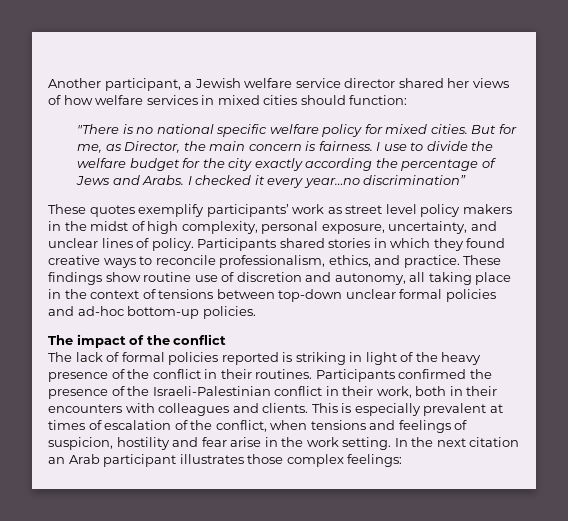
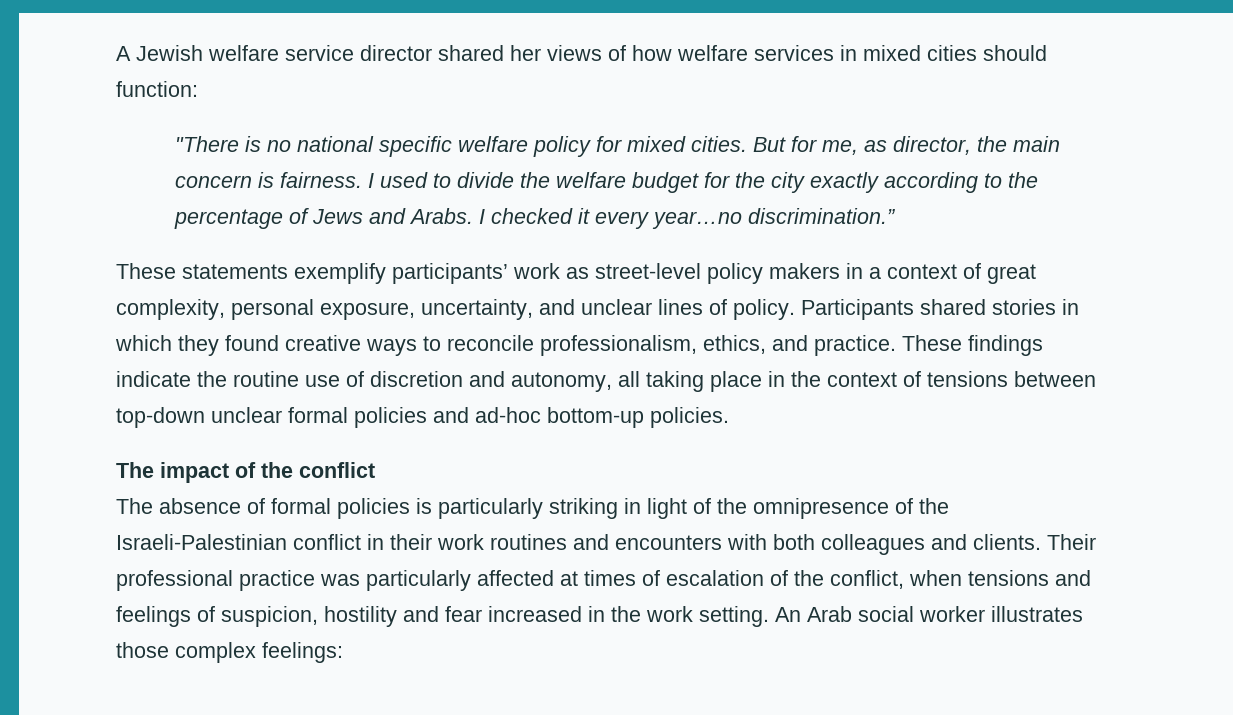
- Another participant, a Jewish welfare service director shared her views of how welfare services in mixed cities should function:
+ A Jewish welfare service director shared her views of how welfare services in mixed cities should function:
- But for me, as Director, the main concern is fairness.
+ But for me, as director, the main concern is fairness.
- I use to divide the welfare budget for the city exactly according the percentage of Jews and Arabs.
+ I used to divide the welfare budget for the city exactly according to the percentage of Jews and Arabs.
- I checked it every year…no discrimination”
- These quotes exemplify participants’ work as street level policy makers in the midst of high complexity, personal exposure, uncertainty, and unclear lines of policy.
+ I checked it every year…no discrimination.”
+ These statements exemplify participants’ work as street-level policy makers in a context of great complexity, personal exposure, uncertainty, and unclear lines of policy.
- These findings show routine use of discretion and autonomy, all taking place in the context of tensions between top-down unclear formal policies and ad-hoc bottom-up policies.
+ These findings indicate the routine use of discretion and autonomy, all taking place in the context of tensions between top-down unclear formal policies and ad-hoc bottom-up policies.
- The lack of formal policies reported is striking in light of the heavy presence of the conflict in their routines. Participants confirmed the presence of the Israeli-Palestinian conflict in their work, both in their encounters with colleagues and clients.
+ The absence of formal policies is particularly striking in light of the omnipresence of the Israeli-Palestinian conflict in their work routines and encounters with both colleagues and clients.
- This is especially prevalent at times of escalation of the conflict, when tensions and feelings of suspicion, hostility and fear arise in the work setting.
+ Their professional practice was particularly affected at times of escalation of the conflict, when tensions and feelings of suspicion, hostility and fear increased in the work setting.
- In the next citation an Arab participant illustrates those complex feelings:
+ An Arab social worker illustrates those complex feelings:

